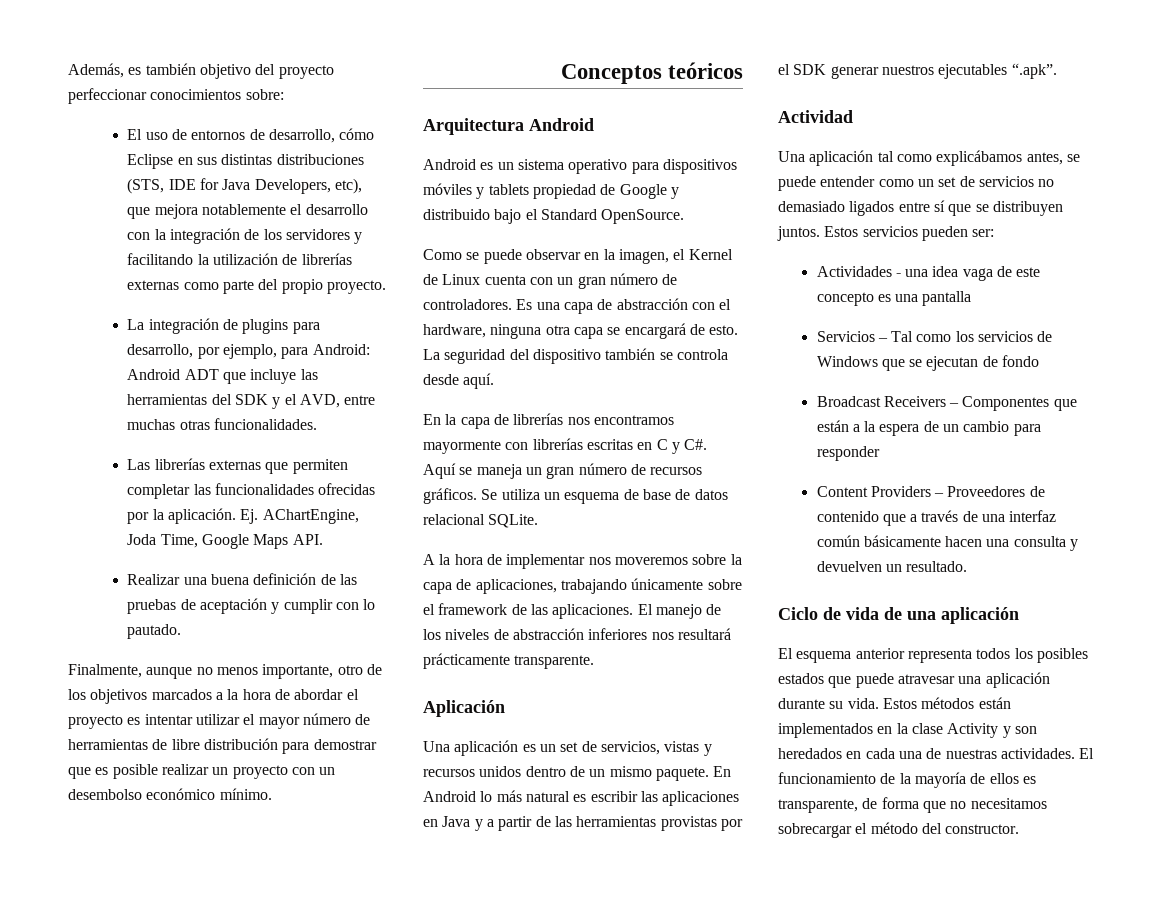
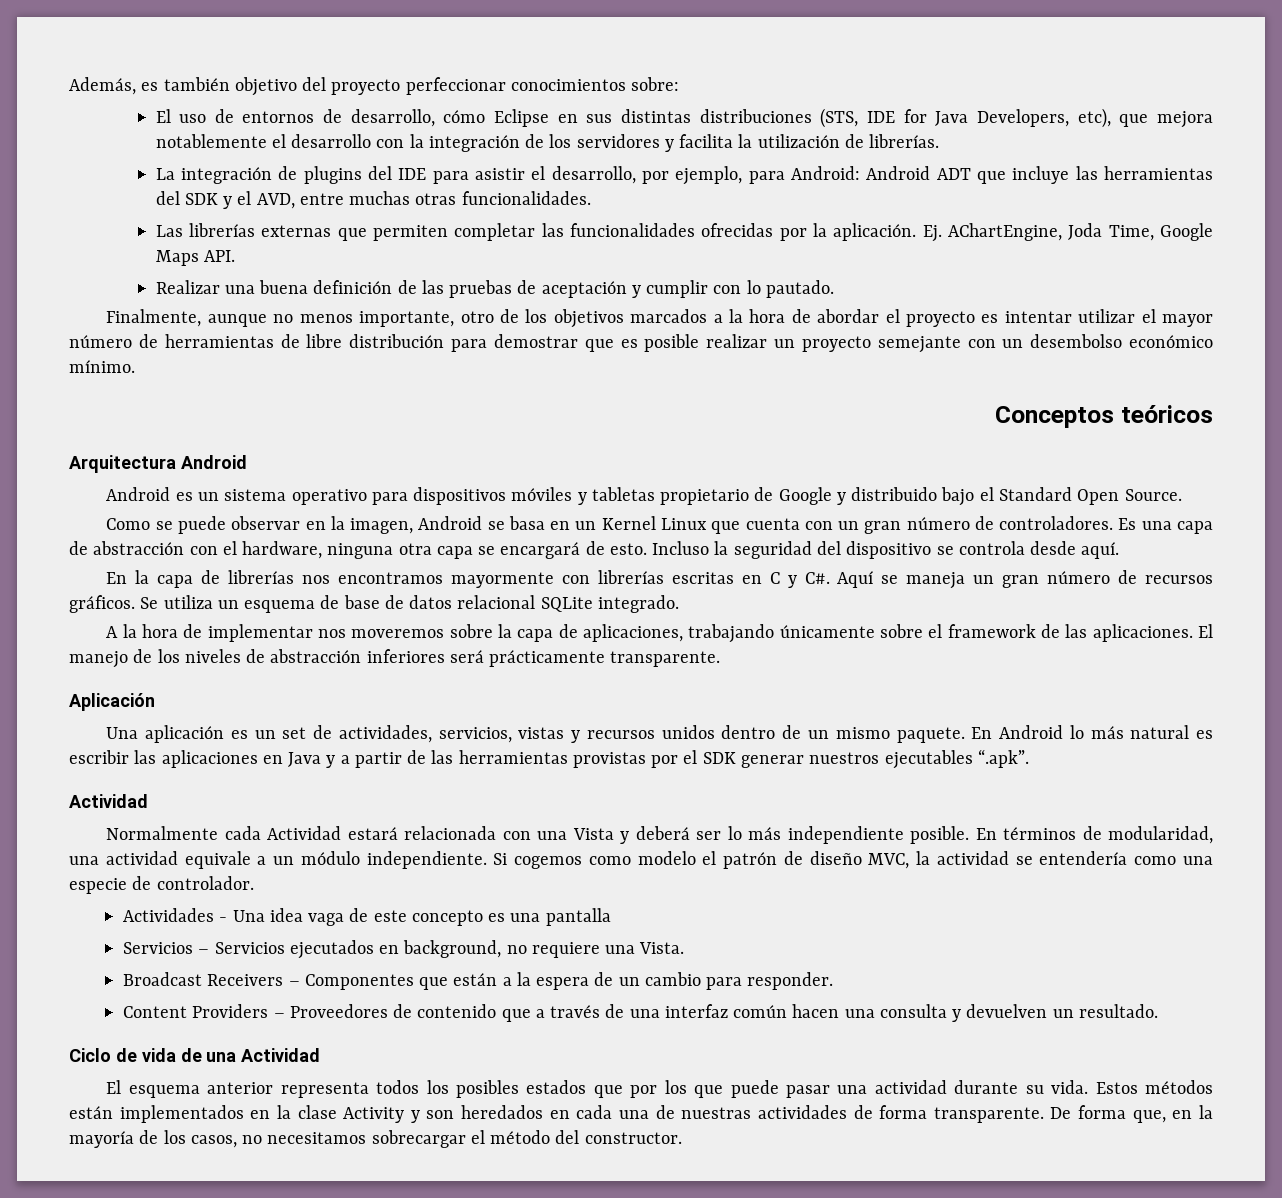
- El uso de entornos de desarrollo, cómo Eclipse en sus distintas distribuciones (STS, IDE for Java Developers, etc), que mejora notablemente el desarrollo con la integración de los servidores y facilitando la utilización de librerías externas como parte del propio proyecto.
+ El uso de entornos de desarrollo, cómo Eclipse en sus distintas distribuciones (STS, IDE for Java Developers, etc), que mejora notablemente el desarrollo con la integración de los servidores y facilita la utilización de librerías.
- La integración de plugins para desarrollo, por ejemplo, para Android: Android ADT que incluye las herramientas del SDK y el AVD, entre muchas otras funcionalidades.
+ La integración de plugins del IDE para asistir el desarrollo, por ejemplo, para Android: Android ADT que incluye las herramientas del SDK y el AVD, entre muchas otras funcionalidades.
- Finalmente, aunque no menos importante, otro de los objetivos marcados a la hora de abordar el proyecto es intentar utilizar el mayor número de herramientas de libre distribución para demostrar que es posible realizar un proyecto con un desembolso económico mínimo.
+ Finalmente, aunque no menos importante, otro de los objetivos marcados a la hora de abordar el proyecto es intentar utilizar el mayor número de herramientas de libre distribución para demostrar que es posible realizar un proyecto semejante con un desembolso económico mínimo.
- Android es un sistema operativo para dispositivos móviles y tablets propiedad de Google y distribuido bajo el Standard OpenSource.
+ Android es un sistema operativo para dispositivos móviles y tabletas propietario de Google y distribuido bajo el Standard Open Source.
- Como se puede observar en la imagen, el Kernel de Linux cuenta con un gran número de controladores.
+ Como se puede observar en la imagen, Android se basa en un Kernel Linux que cuenta con un gran número de controladores.
- La seguridad del dispositivo también se controla desde aquí.
+ Incluso la seguridad del dispositivo se controla desde aquí.
- Se utiliza un esquema de base de datos relacional SQLite.
+ Se utiliza un esquema de base de datos relacional SQLite integrado.
- El manejo de los niveles de abstracción inferiores nos resultará prácticamente transparente.
+ El manejo de los niveles de abstracción inferiores será prácticamente transparente.
- Una aplicación es un set de servicios, vistas y recursos unidos dentro de un mismo paquete.
+ Una aplicación es un set de actividades, servicios, vistas y recursos unidos dentro de un mismo paquete.
- Una aplicación tal como explicábamos antes, se puede entender como un set de servicios no demasiado ligados entre sí que se distribuyen juntos. Estos servicios pueden ser:
+ Normalmente cada Actividad estará relacionada con una Vista y deberá ser lo más independiente posible. En términos de modularidad, una actividad equivale a un módulo independiente. Si cogemos como modelo el patrón de diseño MVC, la actividad se entendería como una especie de controlador.
- Actividades - una idea vaga de este concepto es una pantalla
+ Actividades - Una idea vaga de este concepto es una pantalla
- Servicios – Tal como los servicios de Windows que se ejecutan de fondo
+ Servicios – Servicios ejecutados en background, no requiere una Vista.
- Broadcast Receivers – Componentes que están a la espera de un cambio para responder
+ Broadcast Receivers – Componentes que están a la espera de un cambio para responder.
- Content Providers – Proveedores de contenido que a través de una interfaz común básicamente hacen una consulta y devuelven un resultado.
+ Content Providers – Proveedores de contenido que a través de una interfaz común hacen una consulta y devuelven un resultado.
- Ciclo de vida de una aplicación
+ Ciclo de vida de una Actividad
- El esquema anterior representa todos los posibles estados que puede atravesar una aplicación durante su vida.
+ El esquema anterior representa todos los posibles estados que por los que puede pasar una actividad durante su vida.
- Estos métodos están implementados en la clase Activity y son heredados en cada una de nuestras actividades. El funcionamiento de la mayoría de ellos es transparente, de forma que no necesitamos sobrecargar el método del constructor.
+ Estos métodos están implementados en la clase Activity y son heredados en cada una de nuestras actividades de forma transparente. De forma que, en la mayoría de los casos, no necesitamos sobrecargar el método del constructor.

